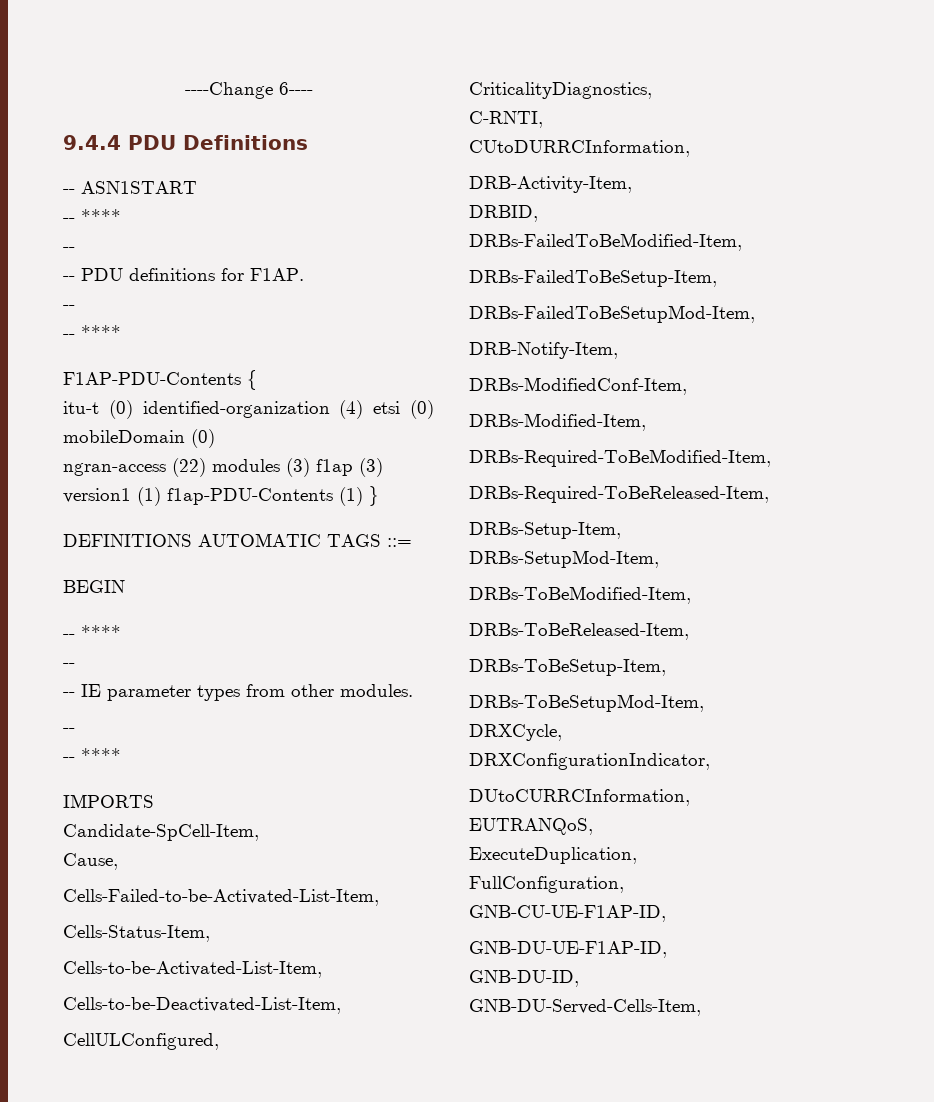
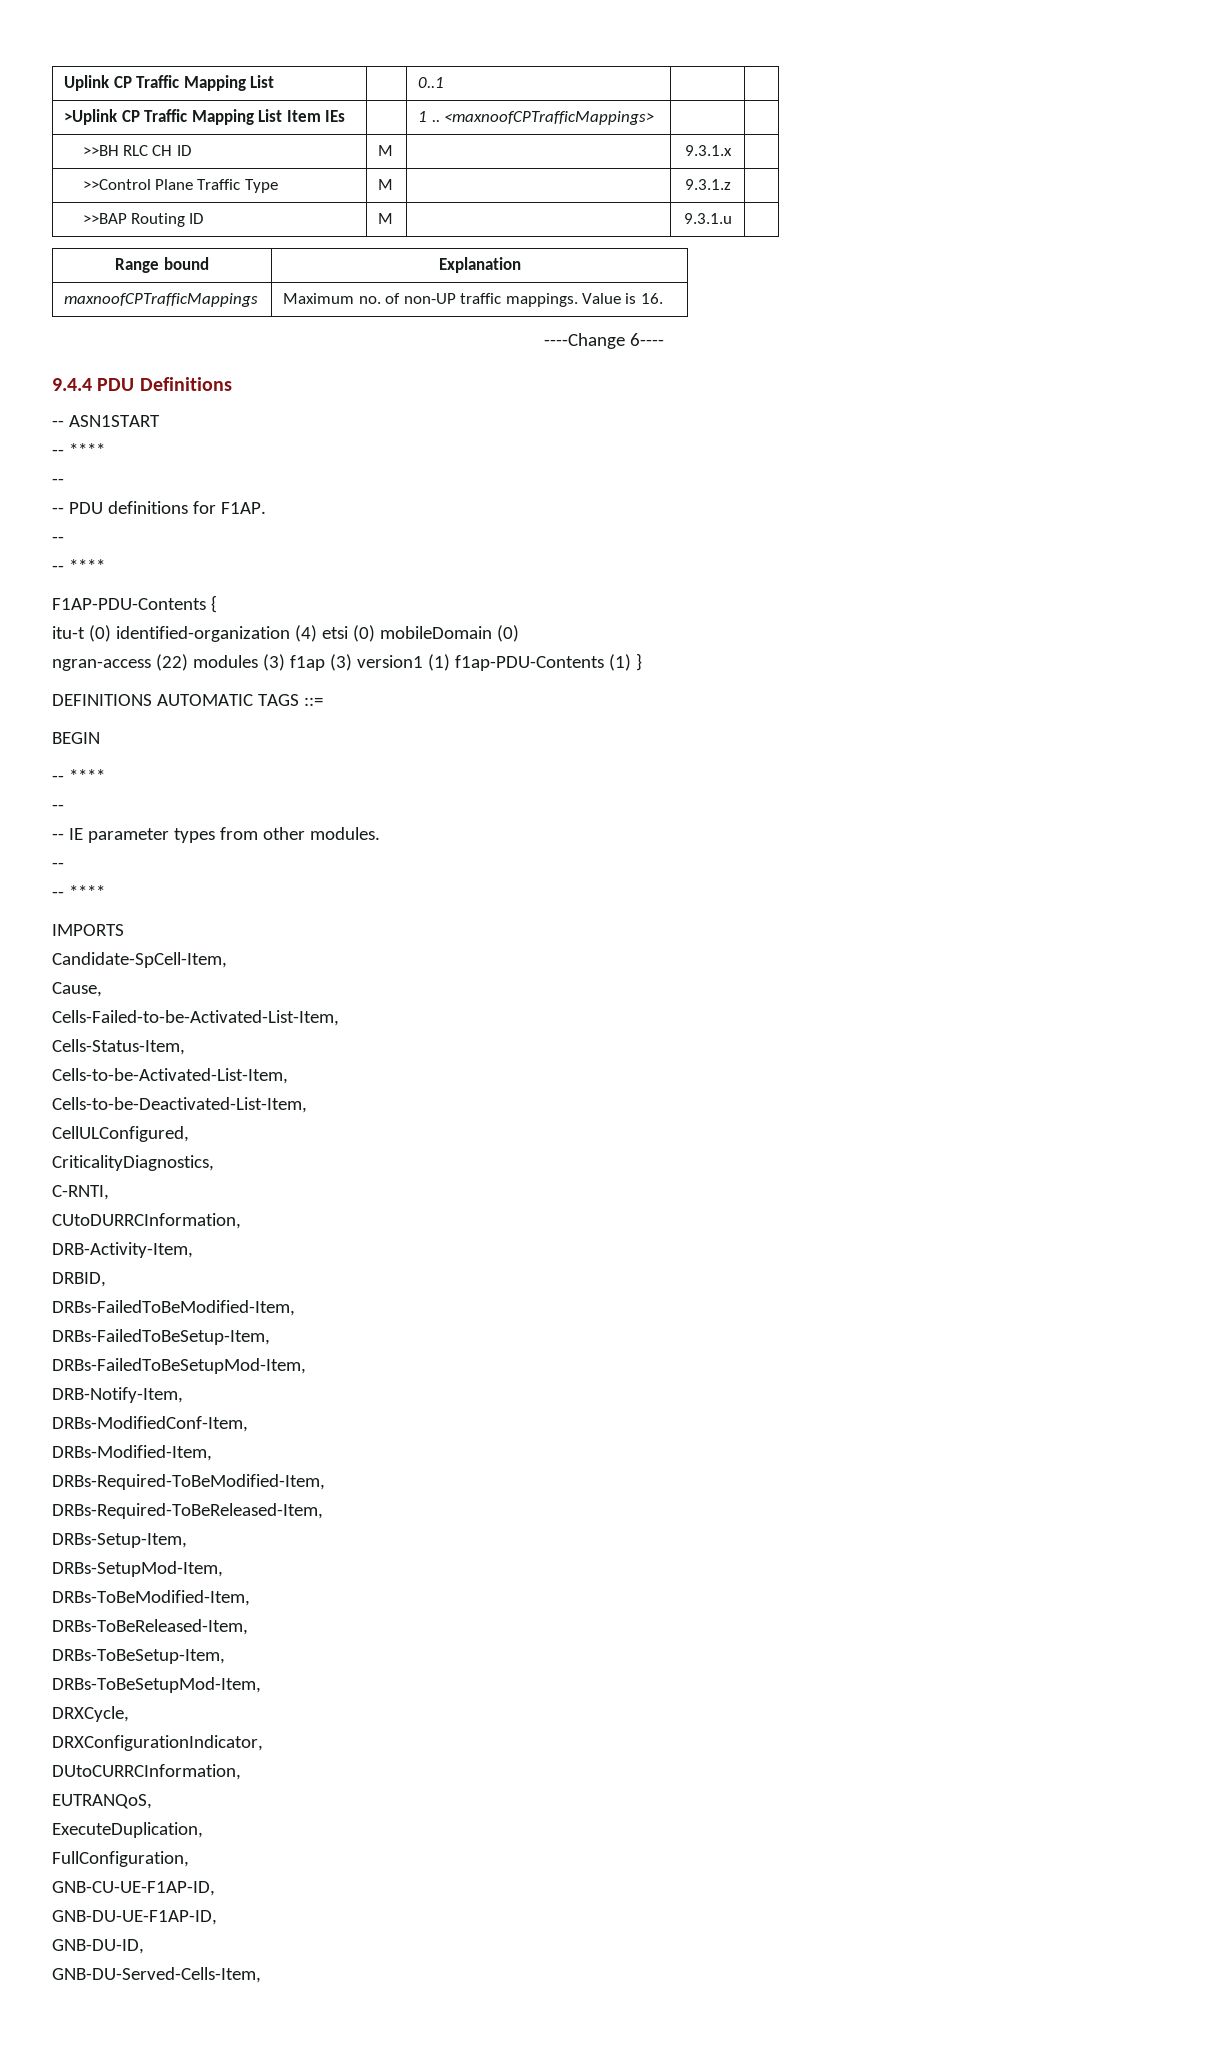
+ Uplink CP Traffic Mapping List | | 0..1 | |
+ >Uplink CP Traffic Mapping List Item IEs | | 1 .. <maxnoofCPTrafficMappings> | |
+ >>BH RLC CH ID | M | | 9.3.1.x |
+ >>Control Plane Traffic Type | M | | 9.3.1.z |
+ >>BAP Routing ID | M | | 9.3.1.u |
+ Range bound | Explanation
+ maxnoofCPTrafficMappings | Maximum no. of non-UP traffic mappings. Value is 16.

